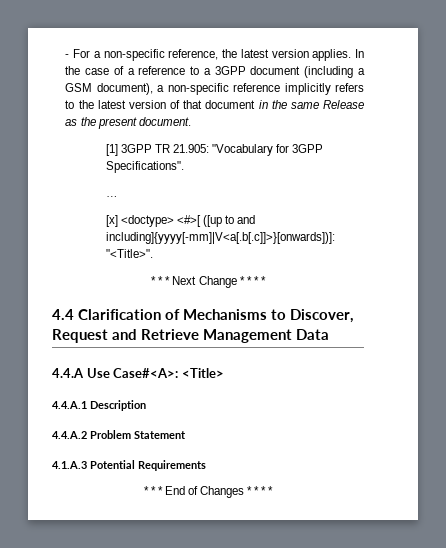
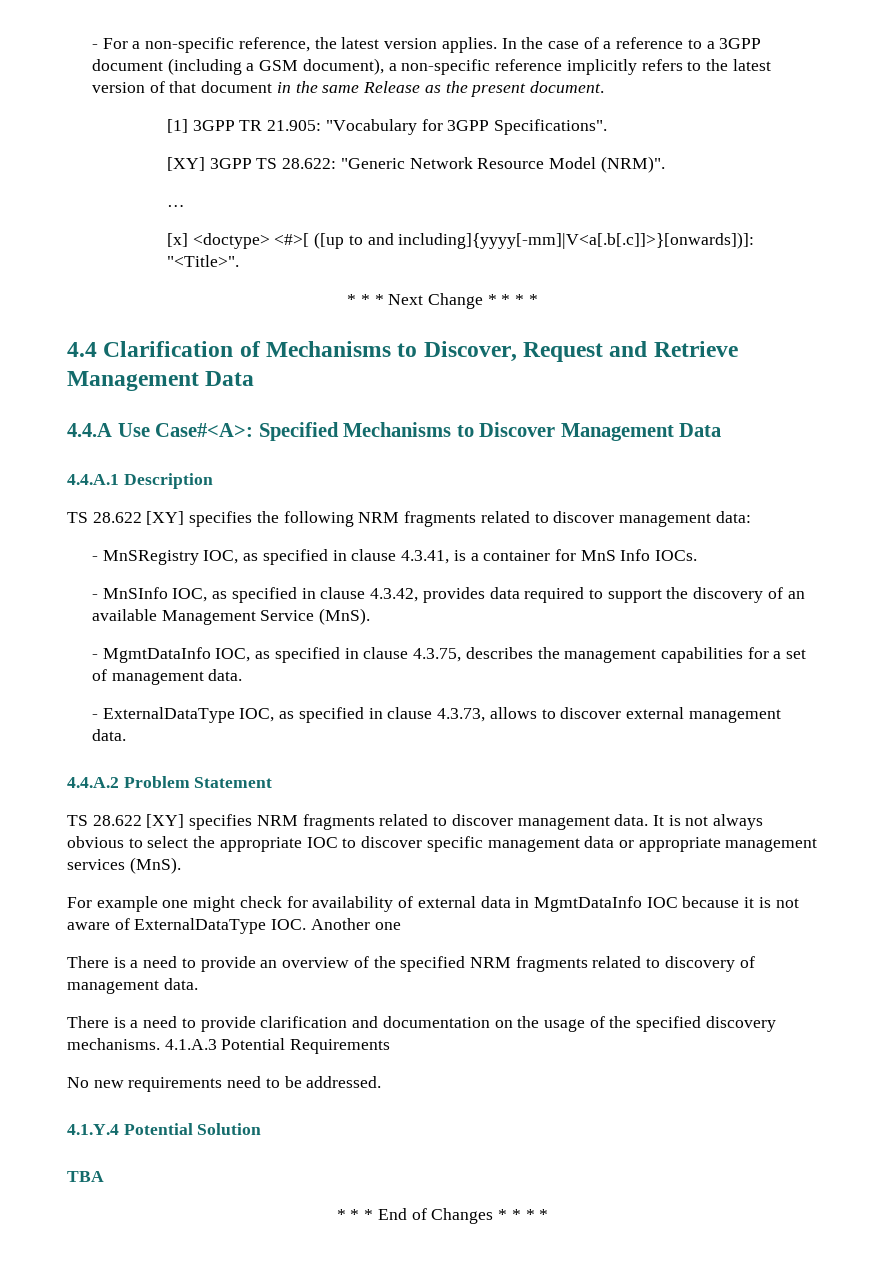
+ [XY] 3GPP TS 28.622: "Generic Network Resource Model (NRM)".
- 4.4.A Use Case#<A>: <Title>
+ 4.4.A Use Case#<A>: Specified Mechanisms to Discover Management Data
  4.4.A.1 Description
+ TS 28.622 [XY] specifies the following NRM fragments related to discover management data:
+ - MnSRegistry IOC, as specified in clause 4.3.41, is a container for MnS Info IOCs.
+ - MnSInfo IOC, as specified in clause 4.3.42, provides data required to support the discovery of an available Management Service (MnS).
+ - MgmtDataInfo IOC, as specified in clause 4.3.75, describes the management capabilities for a set of management data.
+ - ExternalDataType IOC, as specified in clause 4.3.73, allows to discover external management data.
  4.4.A.2 Problem Statement
- 4.1.A.3 Potential Requirements
+ TS 28.622 [XY] specifies NRM fragments related to discover management data. It is not always obvious to select the appropriate IOC to discover specific management data or appropriate management services (MnS).
+ For example one might check for availability of external data in MgmtDataInfo IOC because it is not aware of ExternalDataType IOC. Another one
+ There is a need to provide an overview of the specified NRM fragments related to discovery of management data.
+ There is a need to provide clarification and documentation on the usage of the specified discovery mechanisms. 4.1.A.3 Potential Requirements
+ No new requirements need to be addressed.
+ 4.1.Y.4 Potential Solution
+ TBA

